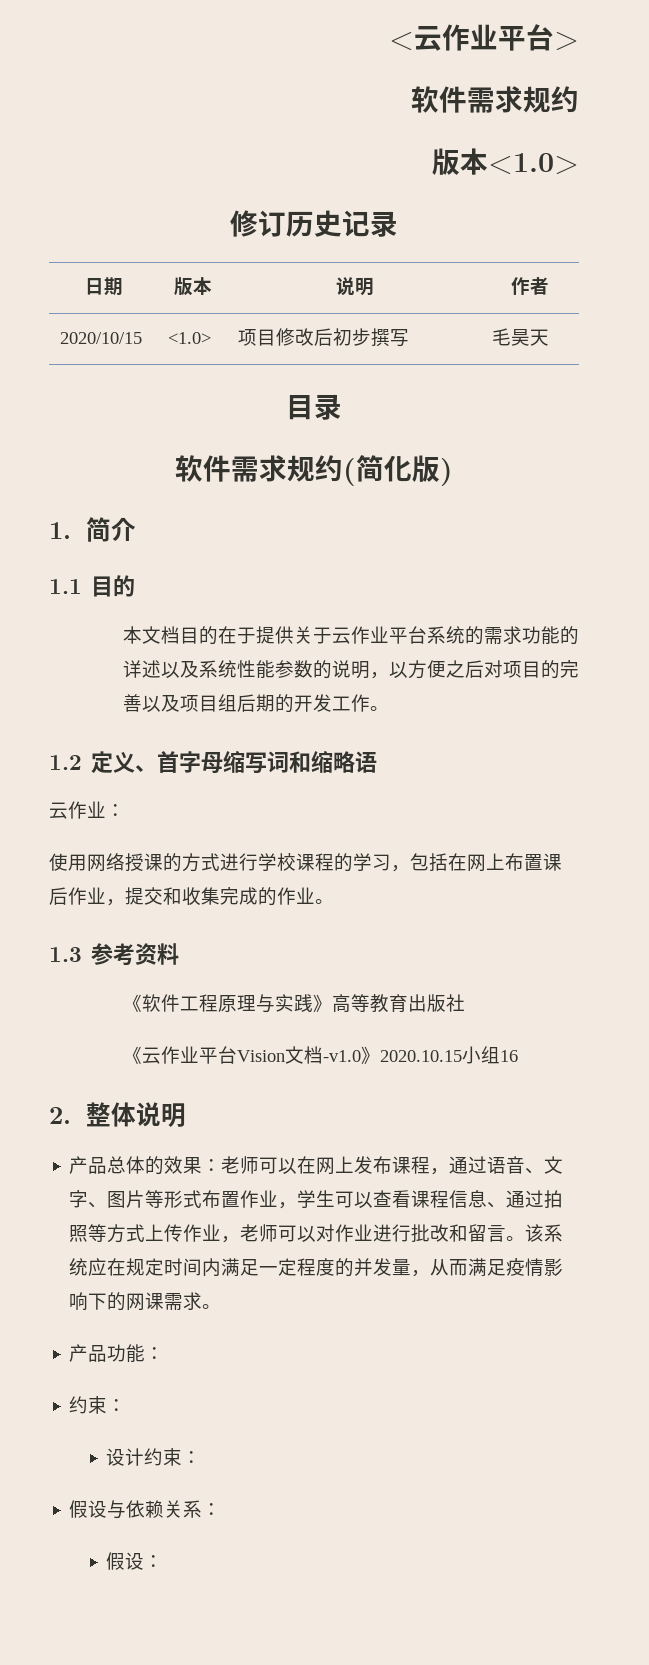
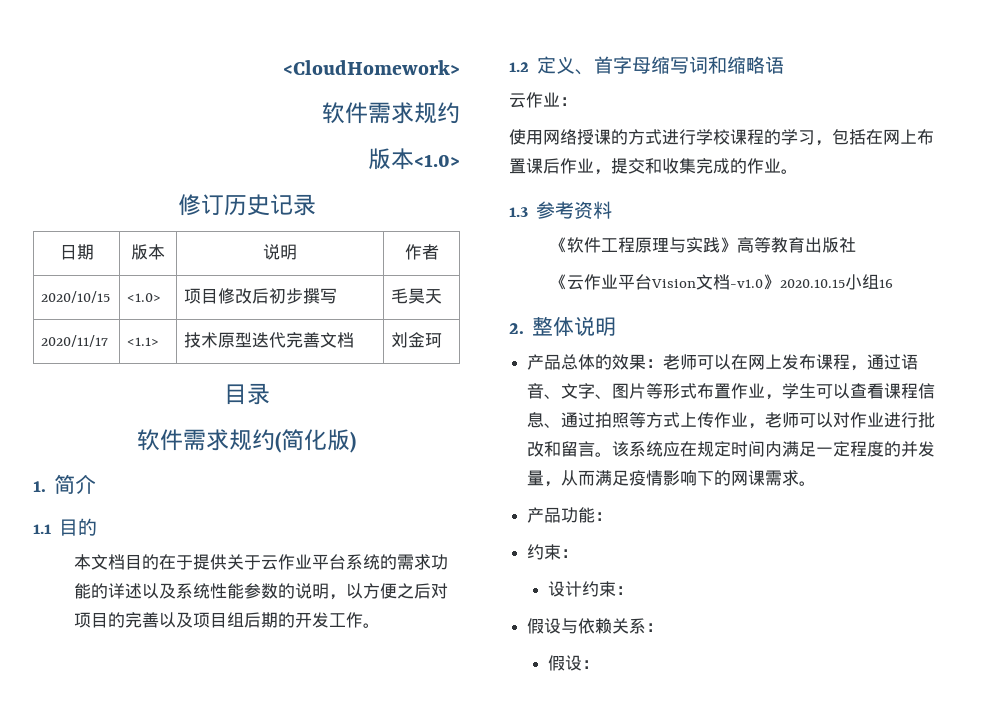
- <云作业平台>
+ <CloudHomework>
+ 2020/11/17 | <1.1> | 技术原型迭代完善文档 | 刘金珂

